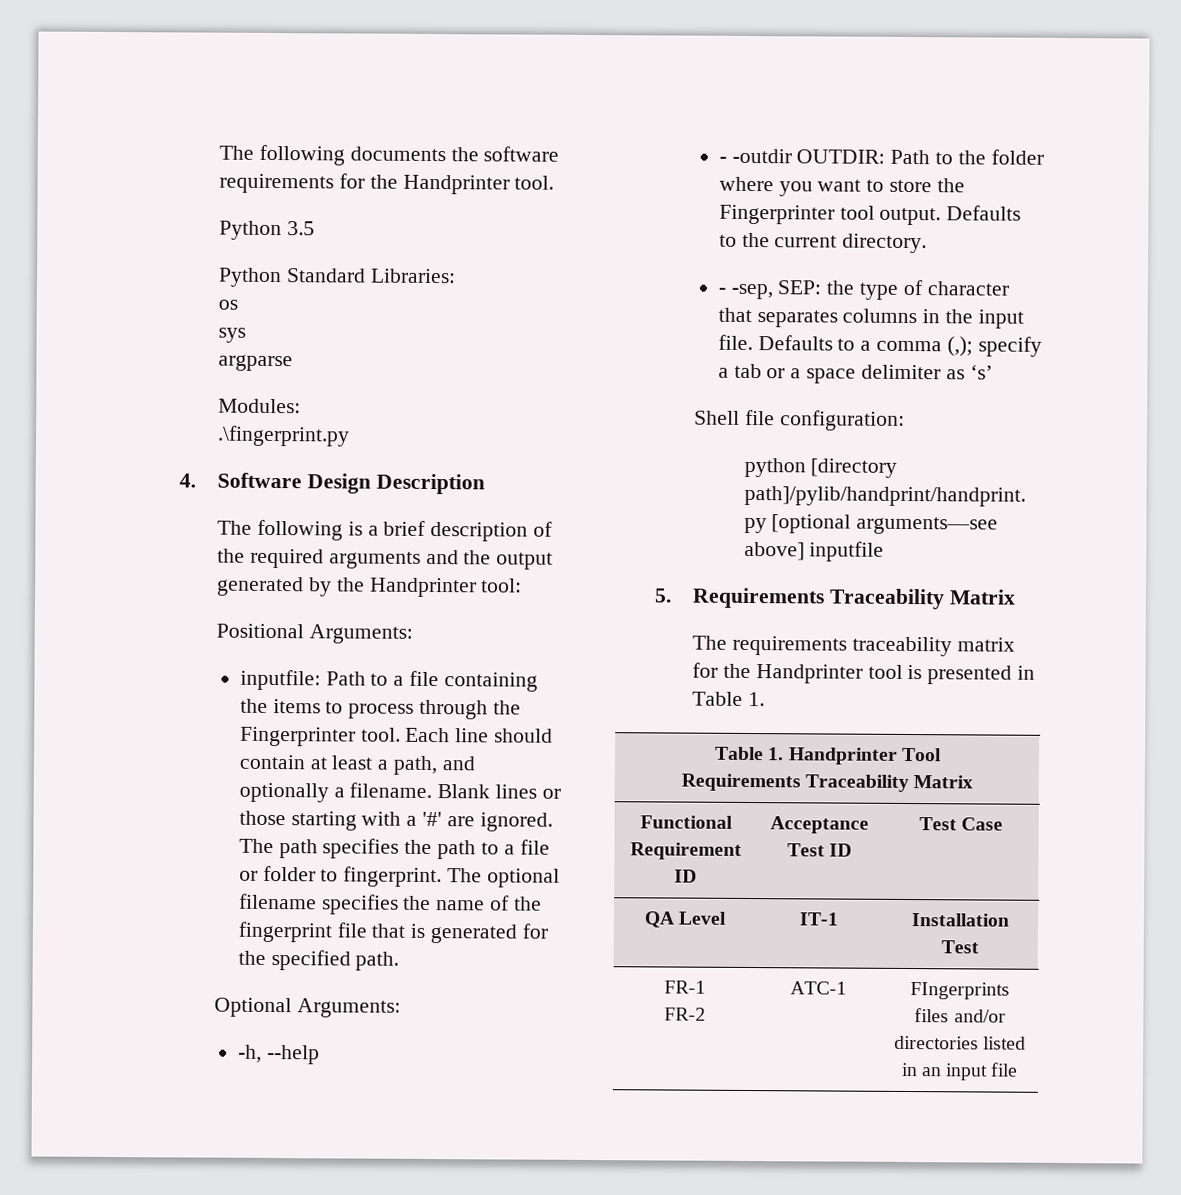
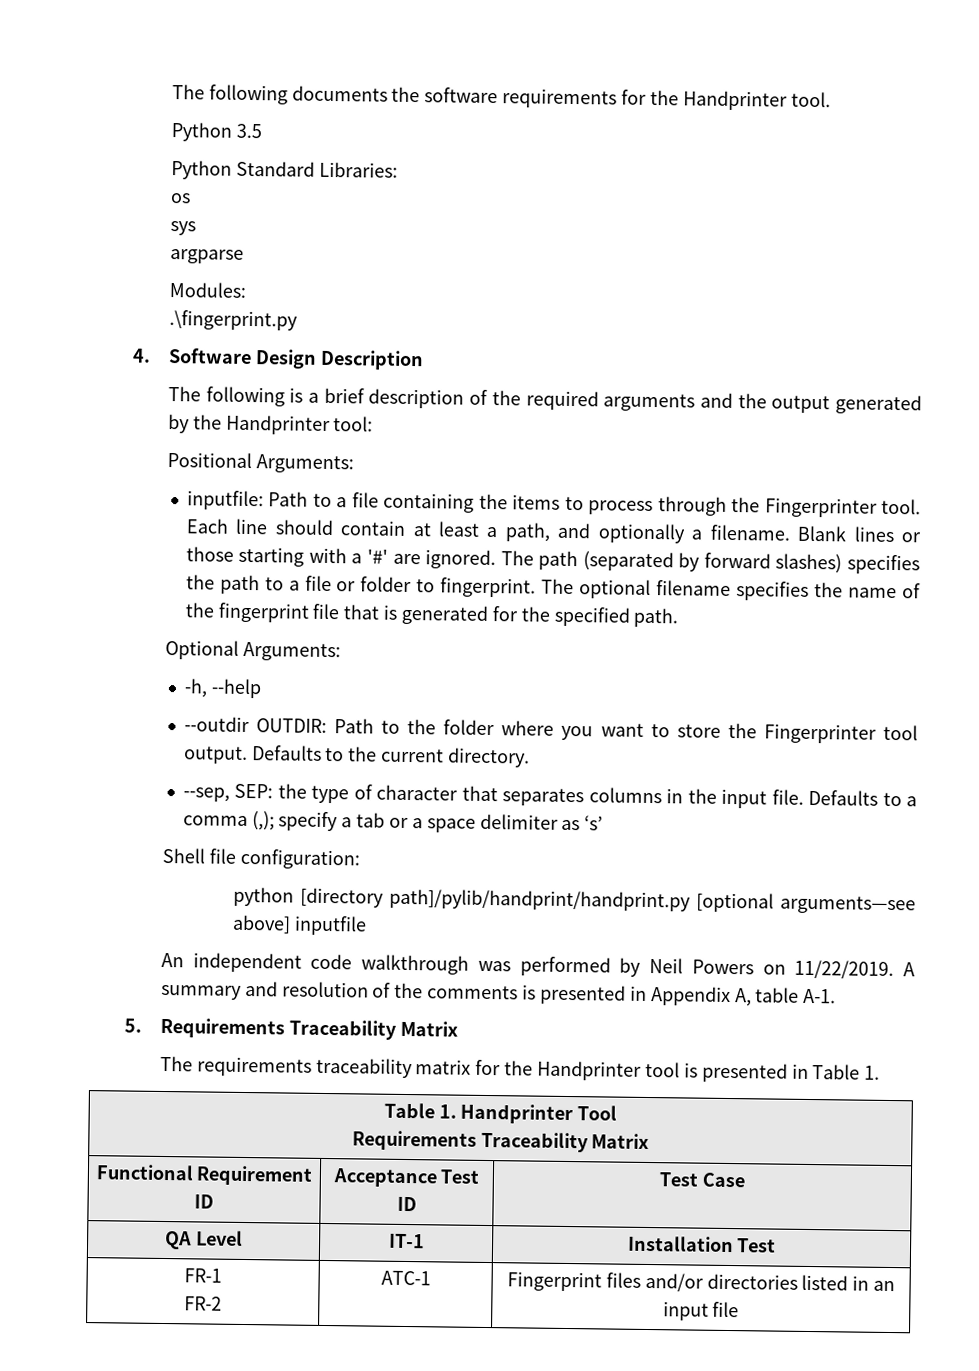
- The path specifies the path to a file or folder to fingerprint.
+ The path (separated by forward slashes) specifies the path to a file or folder to fingerprint.
- - -outdir OUTDIR: Path to the folder where you want to store the Fingerprinter tool output.
+ --outdir OUTDIR: Path to the folder where you want to store the Fingerprinter tool output.
- - -sep, SEP: the type of character that separates columns in the input file.
+ --sep, SEP: the type of character that separates columns in the input file.
+ An independent code walkthrough was performed by Neil Powers on 11/22/2019. A summary and resolution of the comments is presented in Appendix A, table A-1.
  FR-1
- FR-2 | ATC-1 | FIngerprints files and/or directories listed in an input file
+ FR-2 | ATC-1 | Fingerprint files and/or directories listed in an input file

